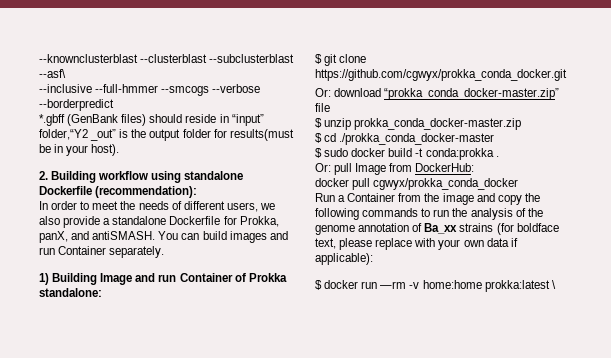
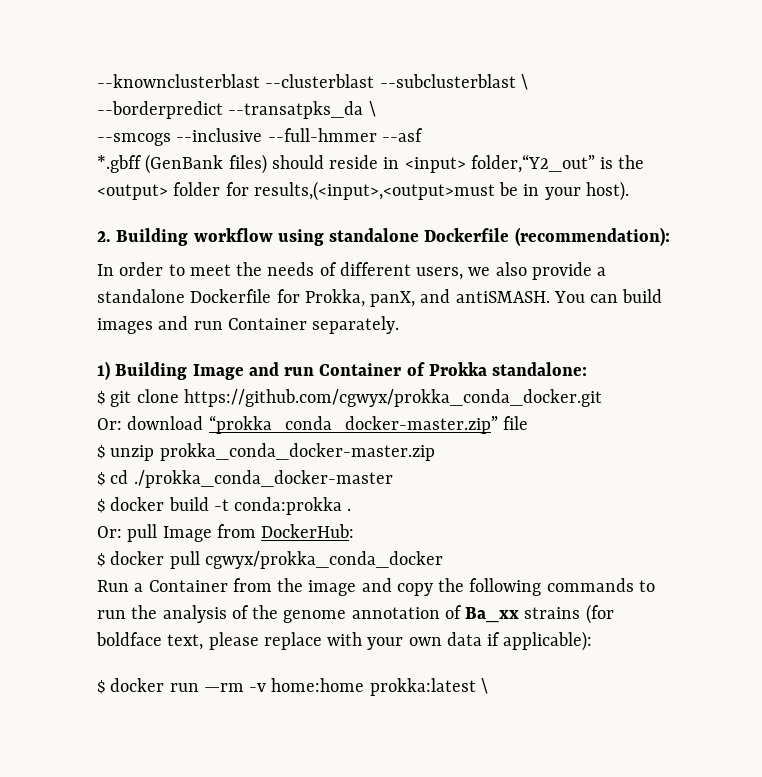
- --knownclusterblast --clusterblast --subclusterblast --asf\
- --inclusive --full-hmmer --smcogs --verbose --borderpredict
+ --knownclusterblast --clusterblast --subclusterblast \
+ --borderpredict --transatpks_da \
+ --smcogs --inclusive --full-hmmer --asf
- *.gbff (GenBank files) should reside in “input” folder,“Y2 _out” is the output folder for results(must be in your host).
+ *.gbff (GenBank files) should reside in <input> folder,“Y2_out” is the <output> folder for results,(<input>,<output>must be in your host).
- $ sudo docker build -t conda:prokka .
+ $ docker build -t conda:prokka .
- docker pull cgwyx/prokka_conda_docker
+ $ docker pull cgwyx/prokka_conda_docker

